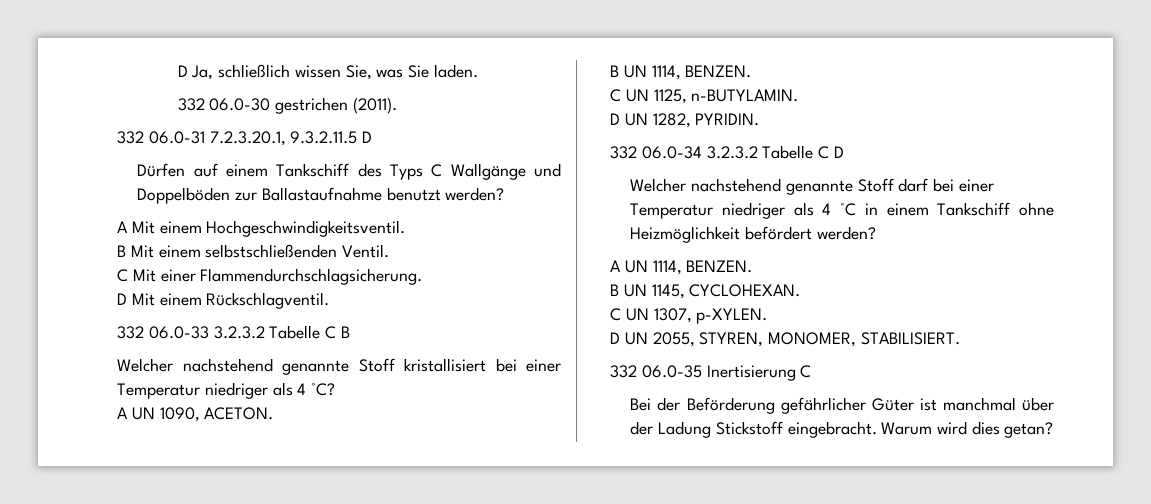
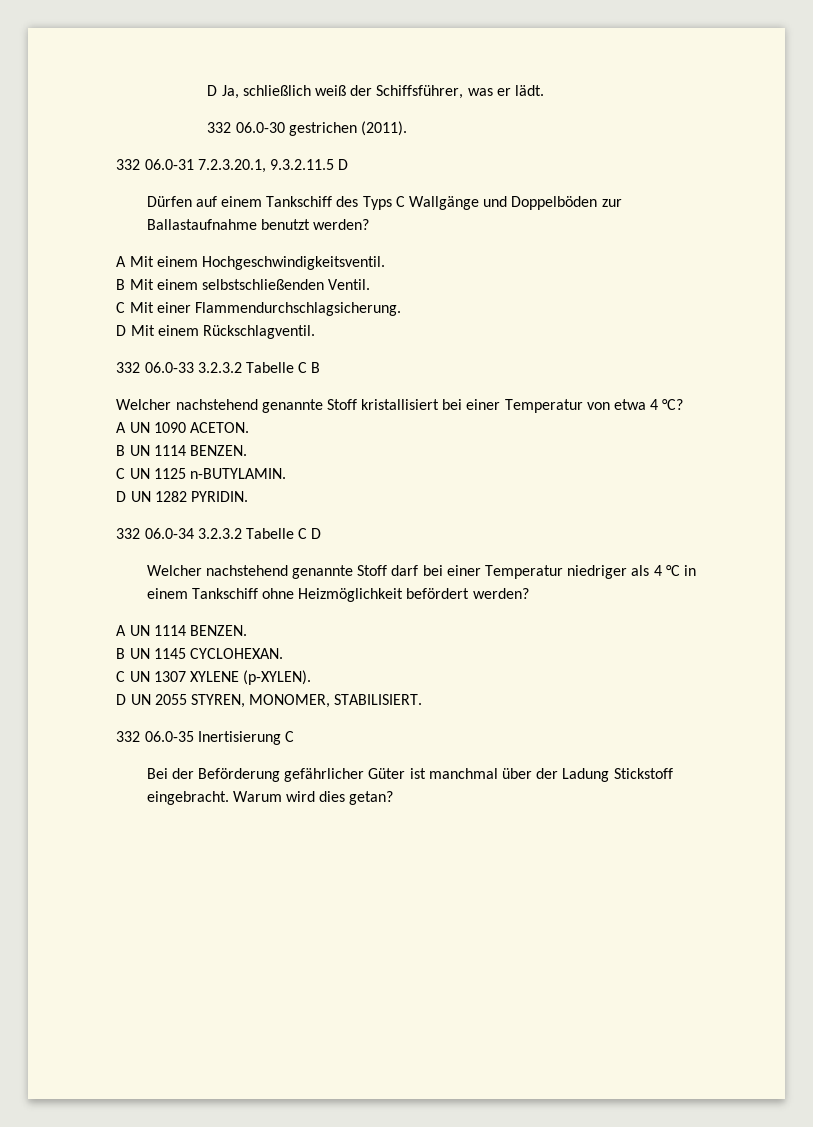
- D Ja, schließlich wissen Sie, was Sie laden.
+ D Ja, schließlich weiß der Schiffsführer, was er lädt.
- Welcher nachstehend genannte Stoff kristallisiert bei einer Temperatur niedriger als 4 °C?
+ Welcher nachstehend genannte Stoff kristallisiert bei einer Temperatur von etwa 4 °C?
- A UN 1090, ACETON.
+ A UN 1090 ACETON.
- B UN 1114, BENZEN.
+ B UN 1114 BENZEN.
- C UN 1125, n-BUTYLAMIN.
+ C UN 1125 n-BUTYLAMIN.
- D UN 1282, PYRIDIN.
+ D UN 1282 PYRIDIN.
- A UN 1114, BENZEN.
+ A UN 1114 BENZEN.
- B UN 1145, CYCLOHEXAN.
+ B UN 1145 CYCLOHEXAN.
- C UN 1307, p-XYLEN.
- D UN 2055, STYREN, MONOMER, STABILISIERT.
+ C UN 1307 XYLENE (p-XYLEN).
+ D UN 2055 STYREN, MONOMER, STABILISIERT.

